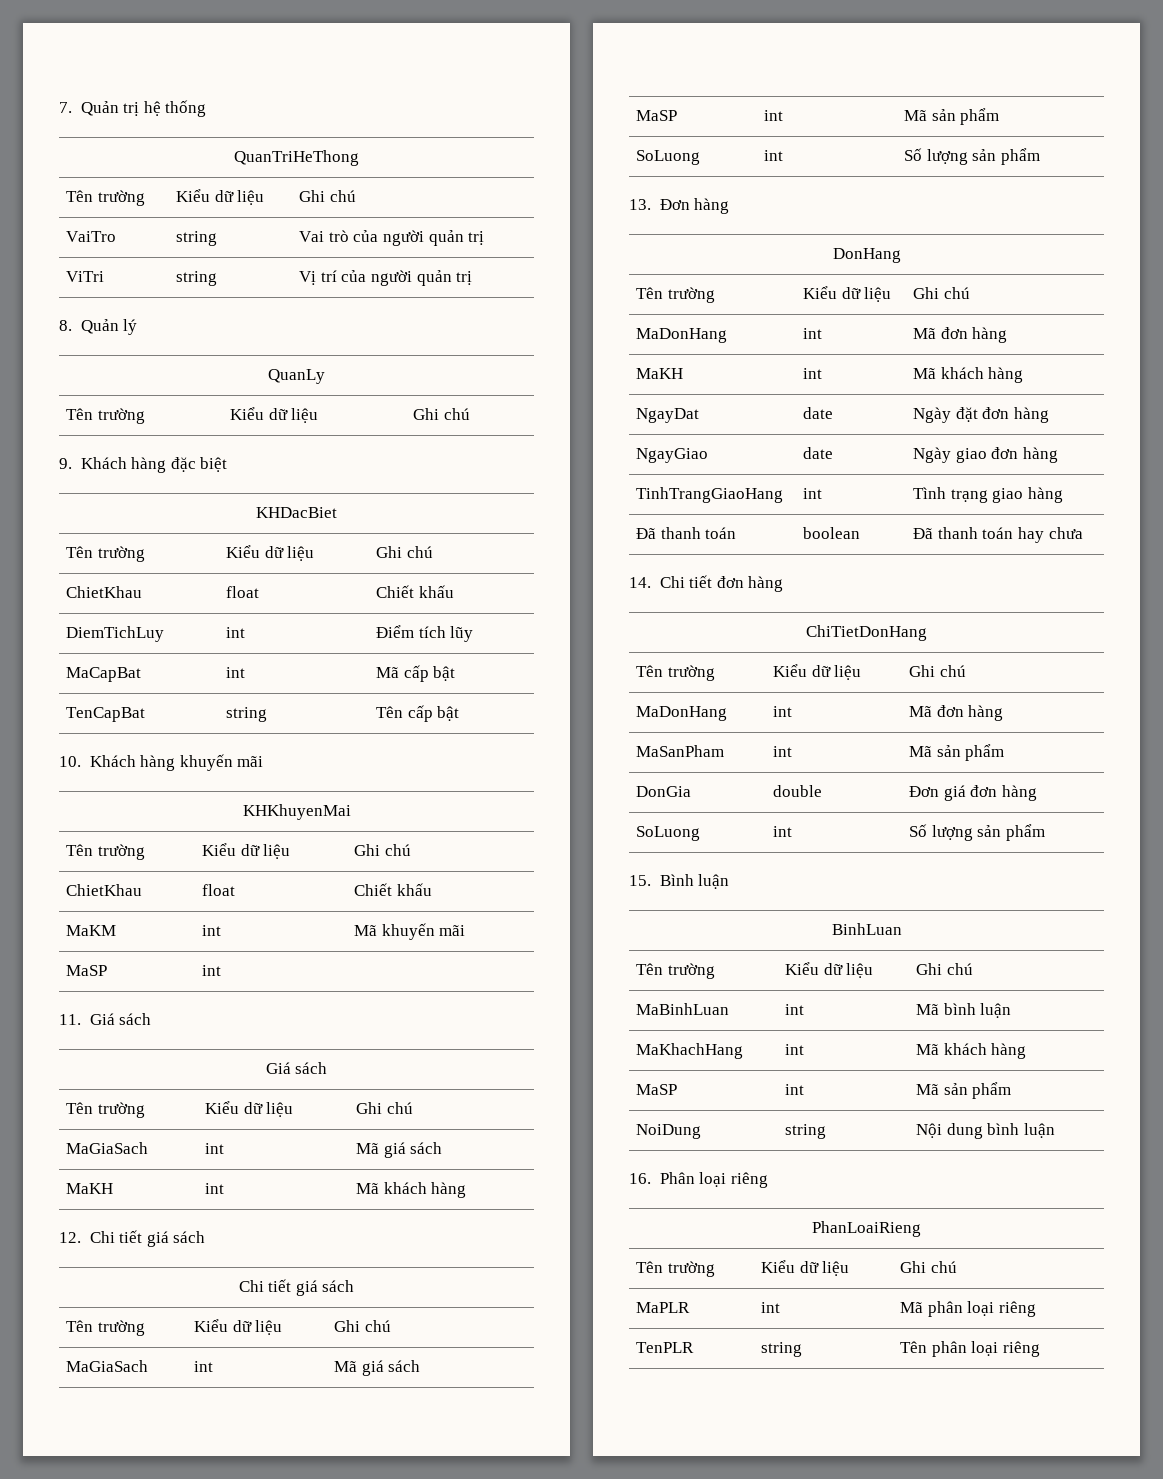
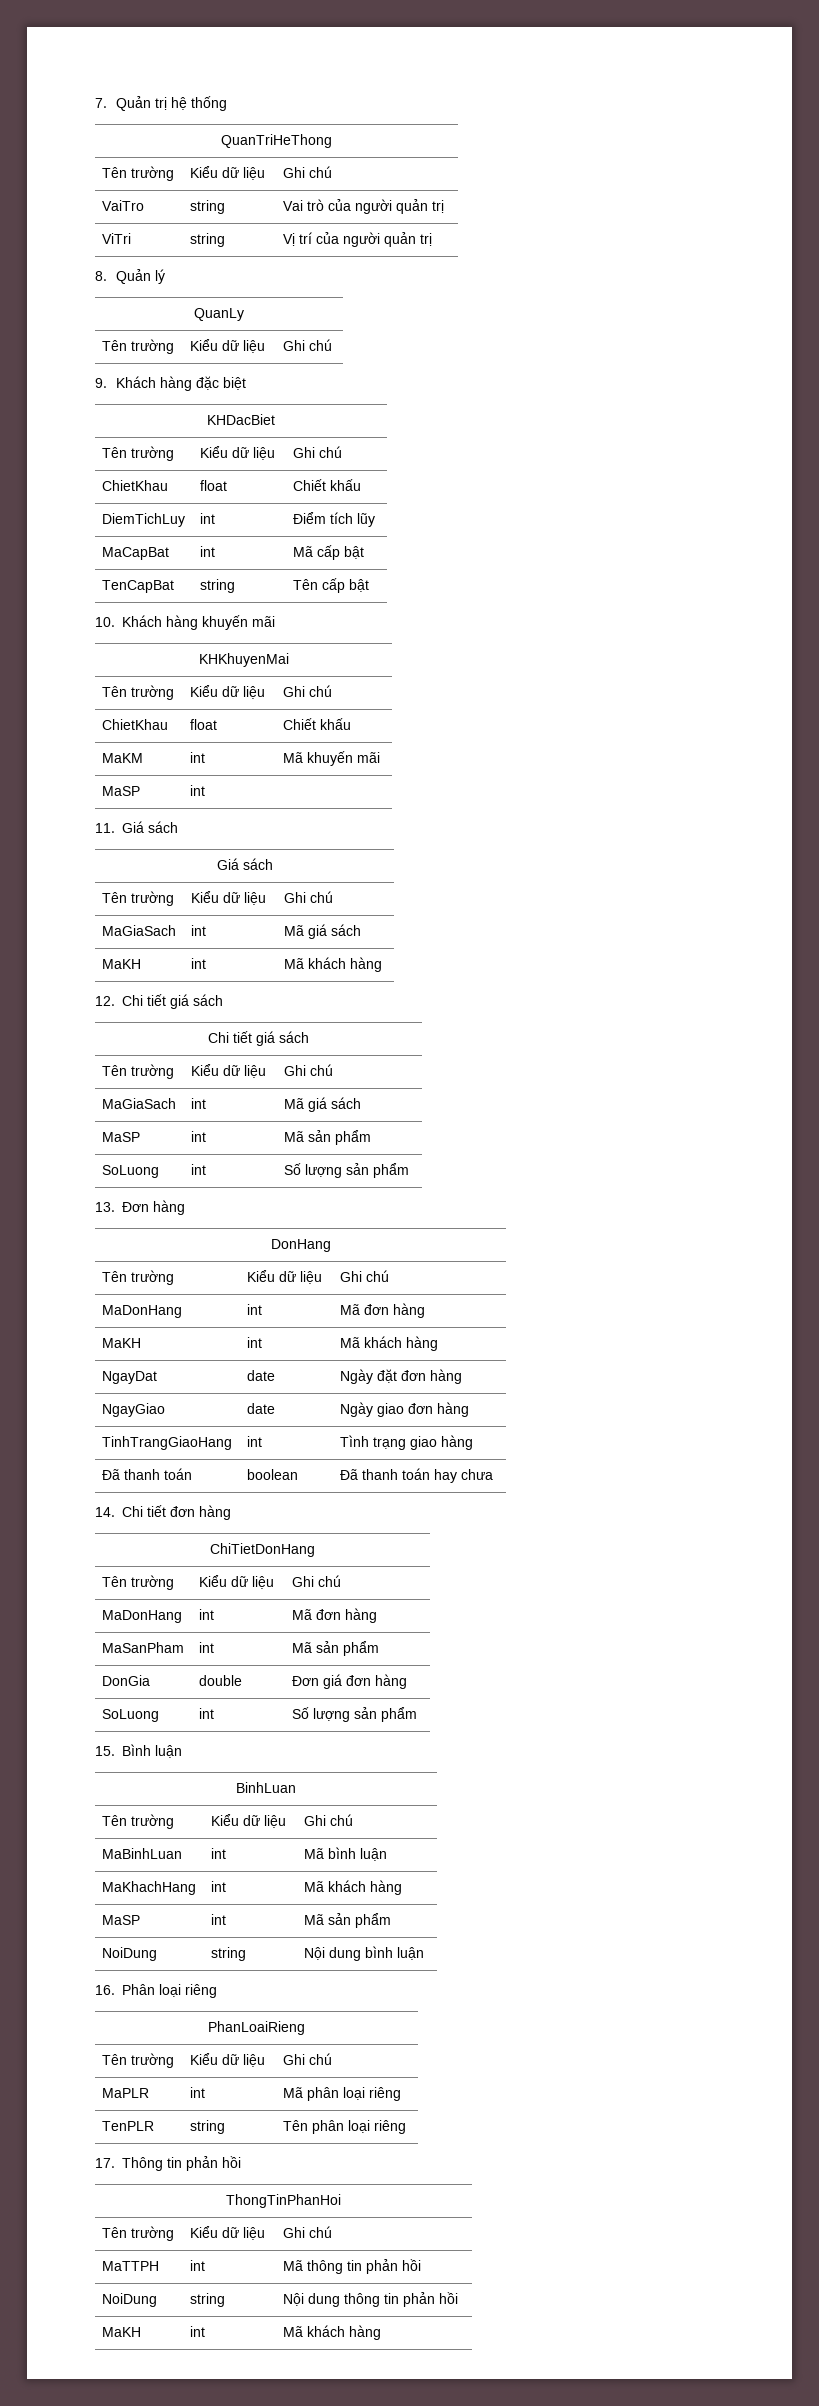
+ 17. Thông tin phản hồi
+ ThongTinPhanHoi
+ Tên trường | Kiểu dữ liệu | Ghi chú
+ MaTTPH | int | Mã thông tin phản hồi
+ NoiDung | string | Nội dung thông tin phản hồi
+ MaKH | int | Mã khách hàng

